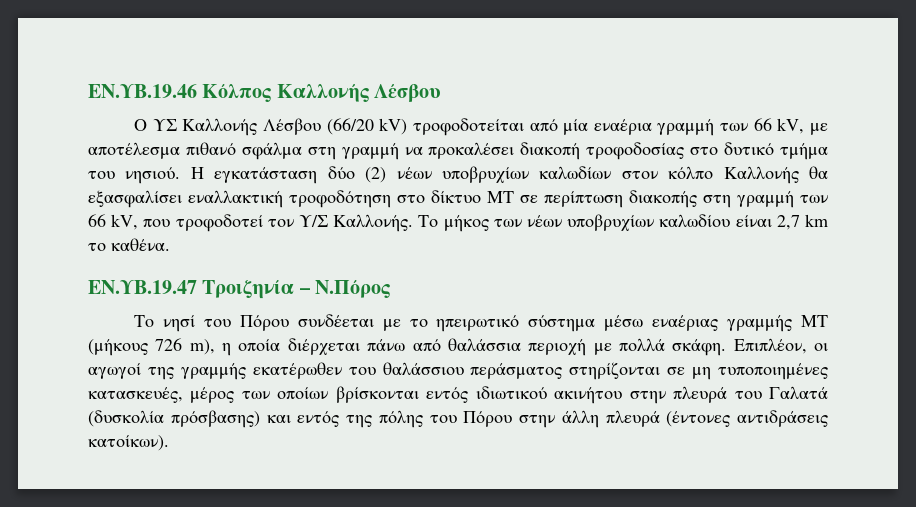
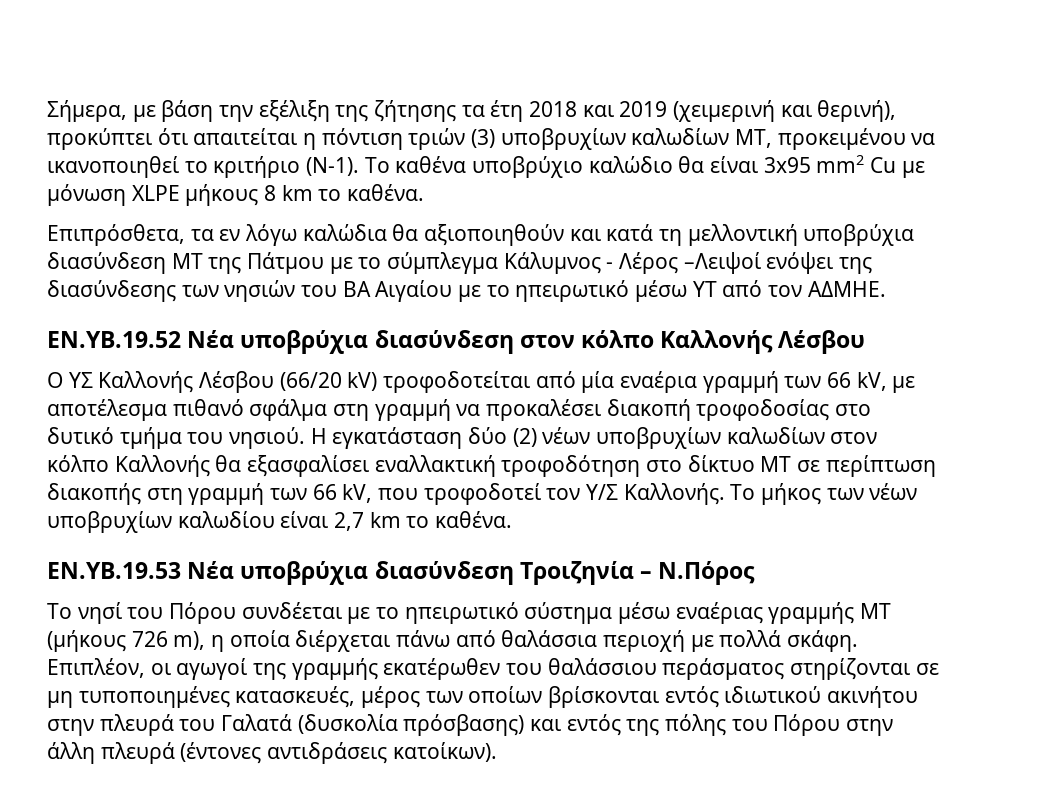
- ΕΝ.ΥΒ.19.46 Κόλπος Καλλονής Λέσβου
+ Σήμερα, με βάση την εξέλιξη της ζήτησης τα έτη 2018 και 2019 (χειμερινή και θερινή), προκύπτει ότι απαιτείται η πόντιση τριών (3) υποβρυχίων καλωδίων ΜΤ, προκειμένου να ικανοποιηθεί το κριτήριο (Ν-1). Το καθένα υποβρύχιο καλώδιο θα είναι 3x95 mm2 Cu με μόνωση XLPE μήκους 8 km το καθένα.
+ Επιπρόσθετα, τα εν λόγω καλώδια θα αξιοποιηθούν και κατά τη μελλοντική υποβρύχια διασύνδεση ΜΤ της Πάτμου με το σύμπλεγμα Κάλυμνος - Λέρος –Λειψοί ενόψει της διασύνδεσης των νησιών του ΒΑ Αιγαίου με το ηπειρωτικό μέσω ΥΤ από τον ΑΔΜΗΕ.
+ ΕΝ.ΥΒ.19.52 Νέα υποβρύχια διασύνδεση στον κόλπο Καλλονής Λέσβου
- ΕΝ.ΥΒ.19.47 Τροιζηνία – Ν.Πόρος
+ ΕΝ.ΥΒ.19.53 Νέα υποβρύχια διασύνδεση Τροιζηνία – Ν.Πόρος

